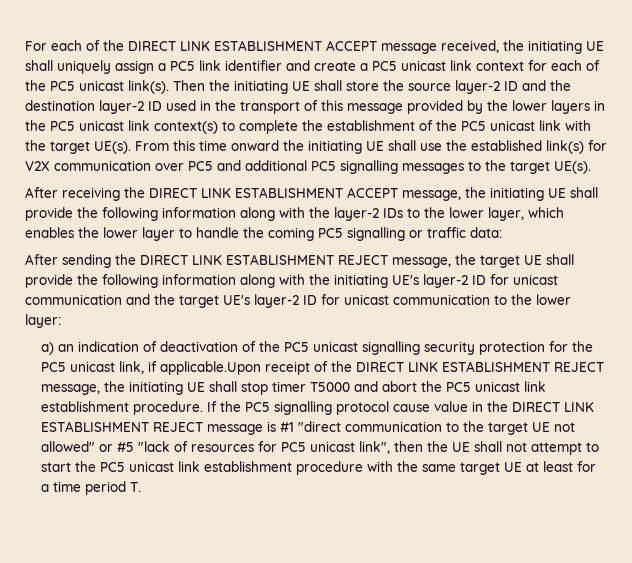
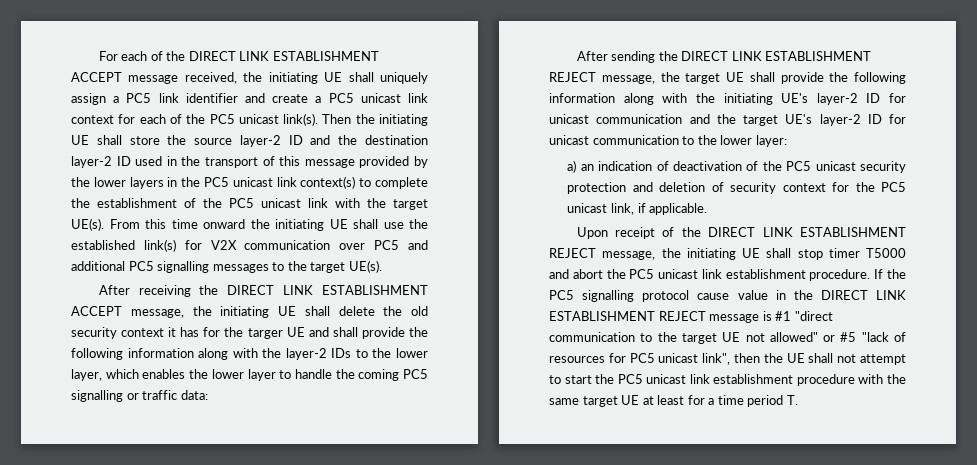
- After receiving the DIRECT LINK ESTABLISHMENT ACCEPT message, the initiating UE shall provide the following information along with the layer-2 IDs to the lower layer, which enables the lower layer to handle the coming PC5 signalling or traffic data:
+ After receiving the DIRECT LINK ESTABLISHMENT ACCEPT message, the initiating UE shall delete the old security context it has for the targer UE and shall provide the following information along with the layer-2 IDs to the lower layer, which enables the lower layer to handle the coming PC5 signalling or traffic data:
- a) an indication of deactivation of the PC5 unicast signalling security protection for the PC5 unicast link, if applicable.Upon receipt of the DIRECT LINK ESTABLISHMENT REJECT message, the initiating UE shall stop timer T5000 and abort the PC5 unicast link establishment procedure.
+ a) an indication of deactivation of the PC5 unicast security protection and deletion of security context for the PC5 unicast link, if applicable.
+ Upon receipt of the DIRECT LINK ESTABLISHMENT REJECT message, the initiating UE shall stop timer T5000 and abort the PC5 unicast link establishment procedure.

